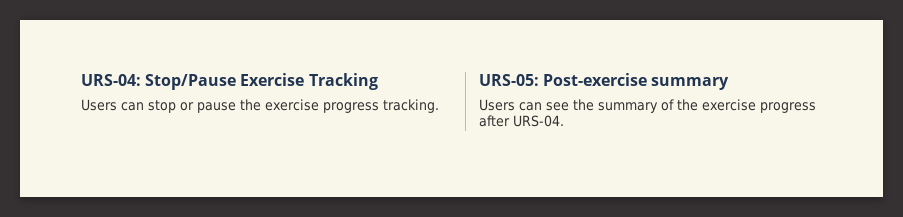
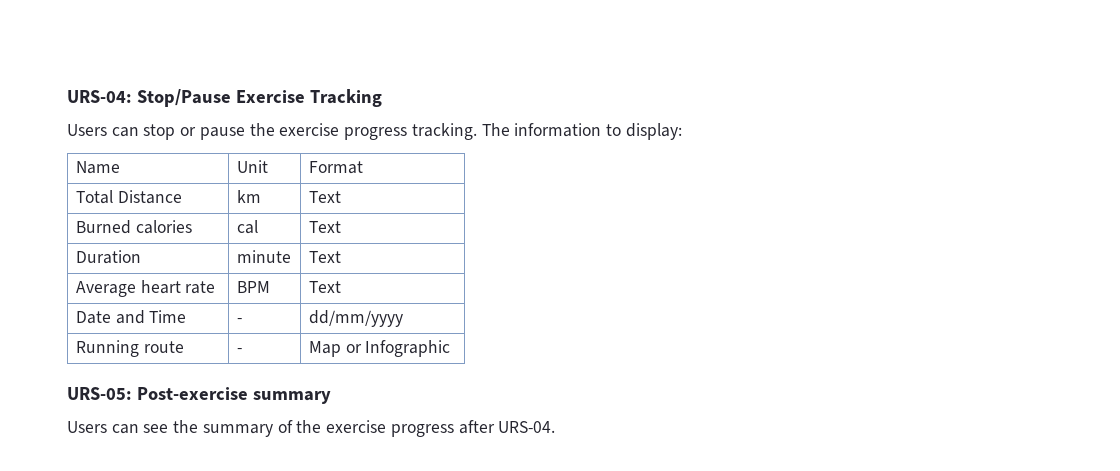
+ The information to display:
+ Name | Unit | Format
+ Total Distance | km | Text
+ Burned calories | cal | Text
+ Duration | minute | Text
+ Average heart rate | BPM | Text
+ Date and Time | - | dd/mm/yyyy
+ Running route | - | Map or Infographic

